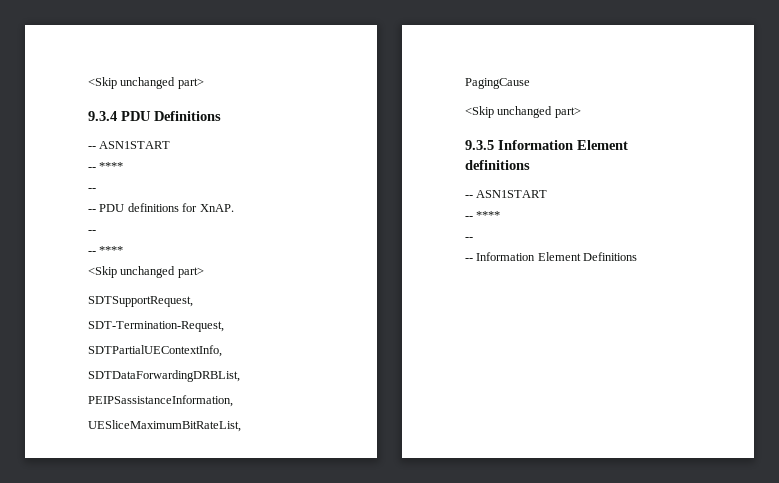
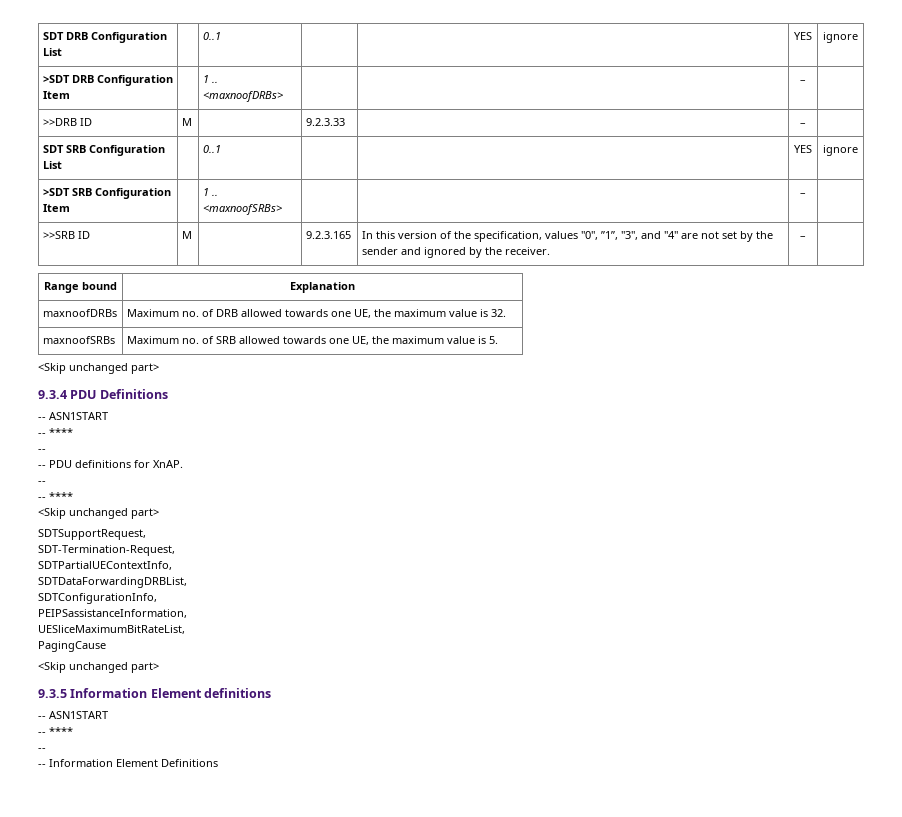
+ SDT DRB Configuration List | | 0..1 | | | YES | ignore
+ >SDT DRB Configuration Item | | 1 .. <maxnoofDRBs> | | | – |
+ >>DRB ID | M | | 9.2.3.33 | | – |
+ SDT SRB Configuration List | | 0..1 | | | YES | ignore
+ >SDT SRB Configuration Item | | 1 .. <maxnoofSRBs> | | | – |
+ >>SRB ID | M | | 9.2.3.165 | In this version of the specification, values "0", ”1”, "3", and "4" are not set by the sender and ignored by the receiver. | – |
+ Range bound | Explanation
+ maxnoofDRBs | Maximum no. of DRB allowed towards one UE, the maximum value is 32.
+ maxnoofSRBs | Maximum no. of SRB allowed towards one UE, the maximum value is 5.
+ SDTConfigurationInfo,

